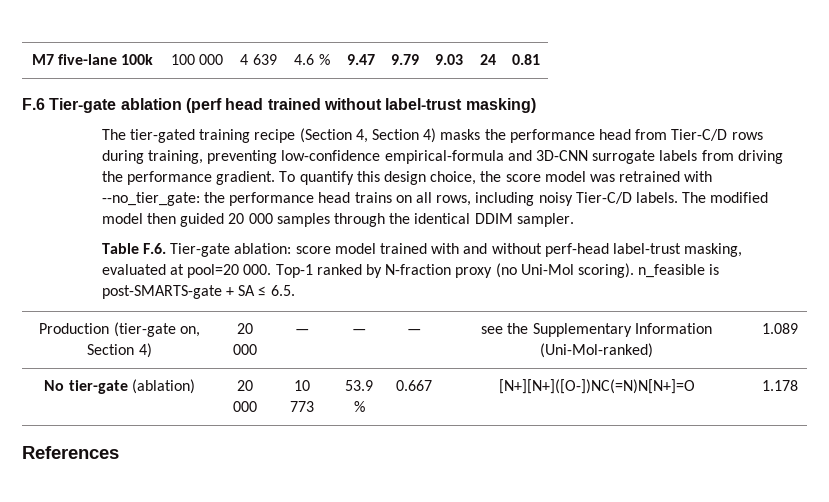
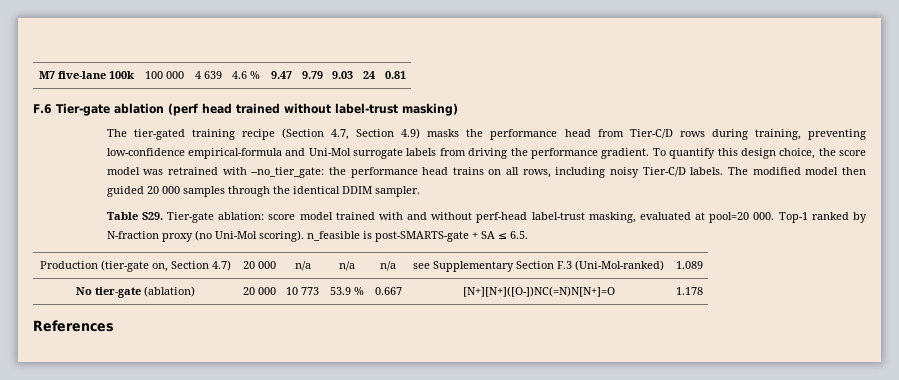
- The tier-gated training recipe (Section 4, Section 4) masks the performance head from Tier-C/D rows during training, preventing low-confidence empirical-formula and 3D-CNN surrogate labels from driving the performance gradient.
+ The tier-gated training recipe (Section 4.7, Section 4.9) masks the performance head from Tier-C/D rows during training, preventing low-confidence empirical-formula and Uni-Mol surrogate labels from driving the performance gradient.
- Table F.6. Tier-gate ablation: score model trained with and without perf-head label-trust masking, evaluated at pool=20 000. Top-1 ranked by N-fraction proxy (no Uni-Mol scoring). n_feasible is post-SMARTS-gate + SA ≤ 6.5.
+ Table S29. Tier-gate ablation: score model trained with and without perf-head label-trust masking, evaluated at pool=20 000. Top-1 ranked by N-fraction proxy (no Uni-Mol scoring). n_feasible is post-SMARTS-gate + SA ≤ 6.5.
- Production (tier-gate on, Section 4) | 20 000 | — | — | — | see the Supplementary Information (Uni-Mol-ranked) | 1.089
+ Production (tier-gate on, Section 4.7) | 20 000 | n/a | n/a | n/a | see Supplementary Section F.3 (Uni-Mol-ranked) | 1.089

